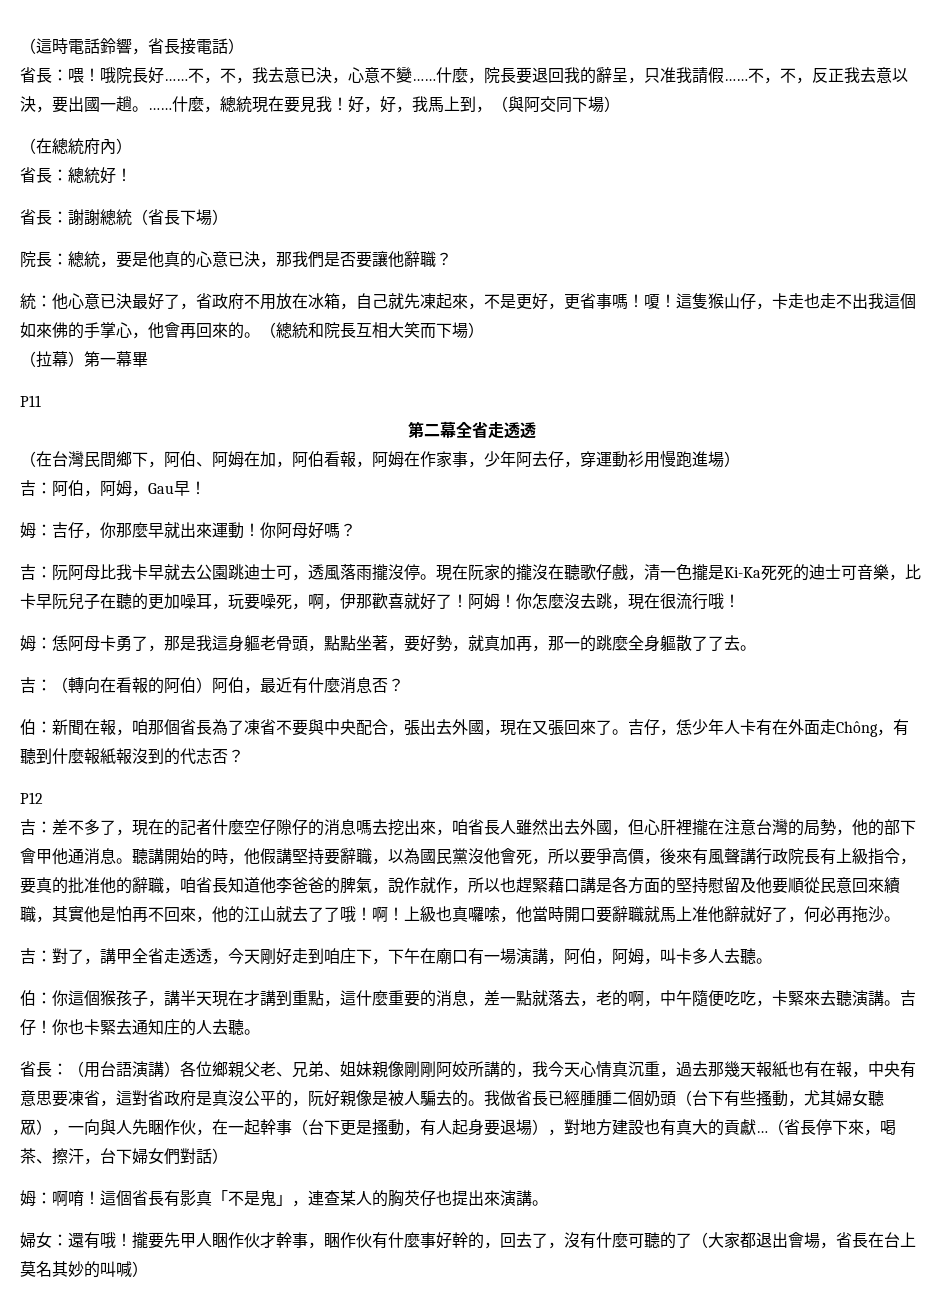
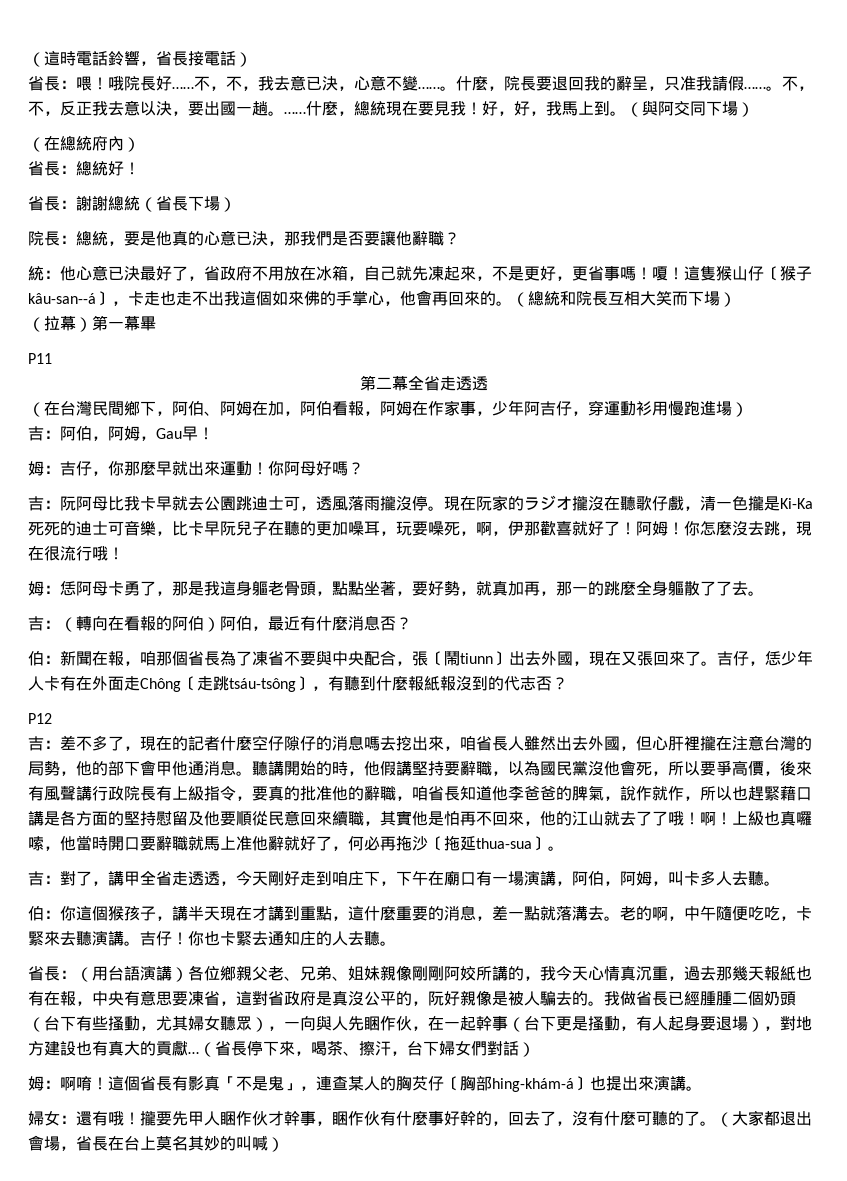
- 不，不，我去意已決，心意不變……
+ 不，不，我去意已決，心意不變……。
- 什麼，院長要退回我的辭呈，只准我請假……
+ 什麼，院長要退回我的辭呈，只准我請假……。
- 好，好，我馬上到，（與阿交同下場）
+ 好，好，我馬上到。（與阿交同下場）
- 這隻猴山仔，卡走也走不出我這個如來佛的手掌心，他會再回來的。
+ 這隻猴山仔〔猴子kâu-san--á〕，卡走也走不出我這個如來佛的手掌心，他會再回來的。
- （在台灣民間鄉下，阿伯、阿姆在加，阿伯看報，阿姆在作家事，少年阿去仔，穿運動衫用慢跑進場）
+ （在台灣民間鄉下，阿伯、阿姆在加，阿伯看報，阿姆在作家事，少年阿吉仔，穿運動衫用慢跑進場）
- 現在阮家的攏沒在聽歌仔戲，清一色攏是Ki-Ka死死的迪士可音樂，比卡早阮兒子在聽的更加噪耳，玩要噪死，啊，伊那歡喜就好了！
+ 現在阮家的ラジオ攏沒在聽歌仔戲，清一色攏是Ki-Ka死死的迪士可音樂，比卡早阮兒子在聽的更加噪耳，玩要噪死，啊，伊那歡喜就好了！
- 伯：新聞在報，咱那個省長為了凍省不要與中央配合，張出去外國，現在又張回來了。
+ 伯：新聞在報，咱那個省長為了凍省不要與中央配合，張〔鬧tiunn〕出去外國，現在又張回來了。
- 吉仔，恁少年人卡有在外面走Chông，有聽到什麼報紙報沒到的代志否？
+ 吉仔，恁少年人卡有在外面走Chông〔走跳tsáu-tsông〕，有聽到什麼報紙報沒到的代志否？
- 上級也真囉嗦，他當時開口要辭職就馬上准他辭就好了，何必再拖沙。
+ 上級也真囉嗦，他當時開口要辭職就馬上准他辭就好了，何必再拖沙〔拖延thua-sua〕。
- 伯：你這個猴孩子，講半天現在才講到重點，這什麼重要的消息，差一點就落去，老的啊，中午隨便吃吃，卡緊來去聽演講。
+ 伯：你這個猴孩子，講半天現在才講到重點，這什麼重要的消息，差一點就落溝去。老的啊，中午隨便吃吃，卡緊來去聽演講。
- 這個省長有影真「不是鬼」，連查某人的胸芡仔也提出來演講。
+ 這個省長有影真「不是鬼」，連查某人的胸芡仔〔胸部hing-khám-á〕也提出來演講。
- 攏要先甲人睏作伙才幹事，睏作伙有什麼事好幹的，回去了，沒有什麼可聽的了（大家都退出會場，省長在台上莫名其妙的叫喊）
+ 攏要先甲人睏作伙才幹事，睏作伙有什麼事好幹的，回去了，沒有什麼可聽的了。（大家都退出會場，省長在台上莫名其妙的叫喊）

